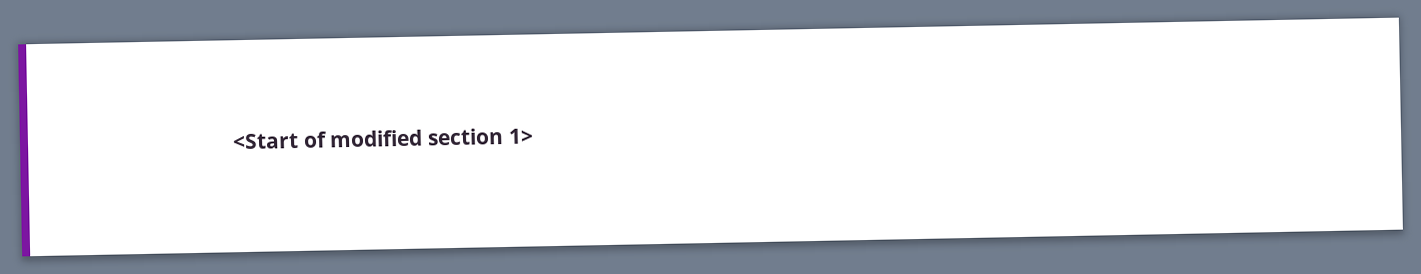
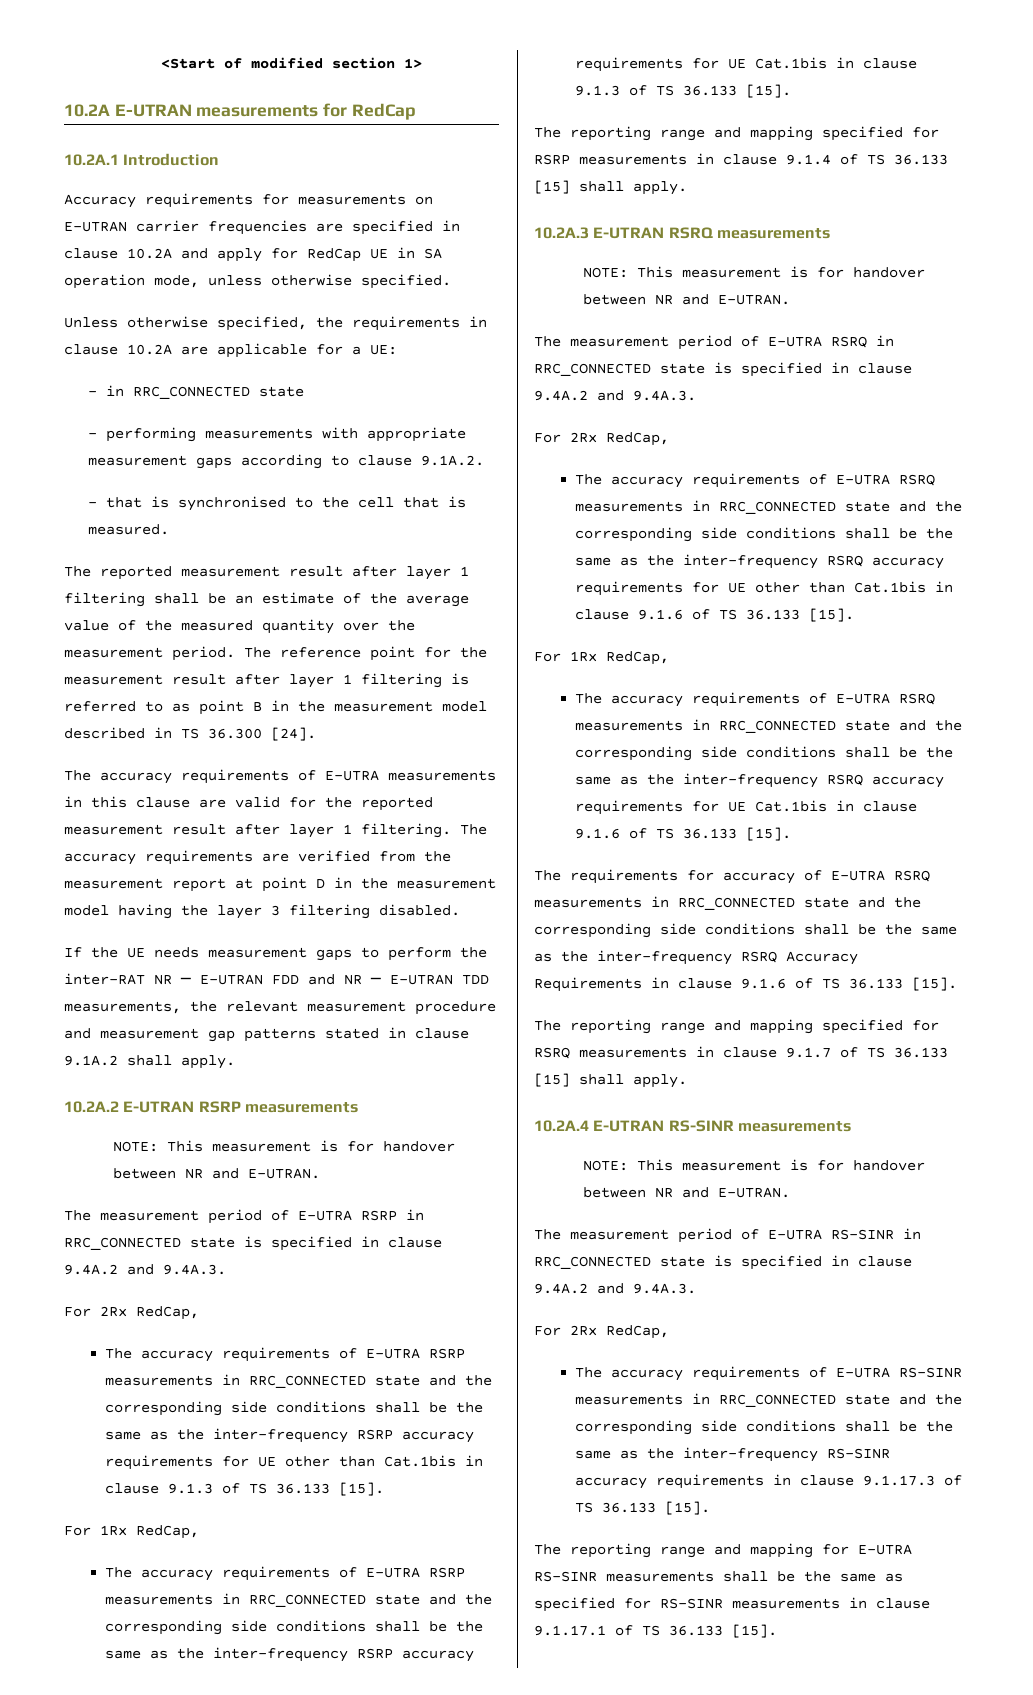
+ 10.2A E-UTRAN measurements for RedCap
+ 10.2A.1 Introduction
+ Accuracy requirements for measurements on E-UTRAN carrier frequencies are specified in clause 10.2A and apply for RedCap UE in SA operation mode, unless otherwise specified.
+ Unless otherwise specified, the requirements in clause 10.2A are applicable for a UE:
+ - in RRC_CONNECTED state
+ - performing measurements with appropriate measurement gaps according to clause 9.1A.2.
+ - that is synchronised to the cell that is measured.
+ The reported measurement result after layer 1 filtering shall be an estimate of the average value of the measured quantity over the measurement period. The reference point for the measurement result after layer 1 filtering is referred to as point B in the measurement model described in TS 36.300 [24].
+ The accuracy requirements of E-UTRA measurements in this clause are valid for the reported measurement result after layer 1 filtering. The accuracy requirements are verified from the measurement report at point D in the measurement model having the layer 3 filtering disabled.
+ If the UE needs measurement gaps to perform the inter-RAT NR ─ E-UTRAN FDD and NR ─ E-UTRAN TDD measurements, the relevant measurement procedure and measurement gap patterns stated in clause 9.1A.2 shall apply.
+ 10.2A.2 E-UTRAN RSRP measurements
+ NOTE: This measurement is for handover between NR and E-UTRAN.
+ The measurement period of E-UTRA RSRP in RRC_CONNECTED state is specified in clause 9.4A.2 and 9.4A.3.
+ For 2Rx RedCap,
+ The accuracy requirements of E-UTRA RSRP measurements in RRC_CONNECTED state and the corresponding side conditions shall be the same as the inter-frequency RSRP accuracy requirements for UE other than Cat.1bis in clause 9.1.3 of TS 36.133 [15].
+ For 1Rx RedCap,
+ The accuracy requirements of E-UTRA RSRP measurements in RRC_CONNECTED state and the corresponding side conditions shall be the same as the inter-frequency RSRP accuracy requirements for UE Cat.1bis in clause 9.1.3 of TS 36.133 [15].
+ The reporting range and mapping specified for RSRP measurements in clause 9.1.4 of TS 36.133 [15] shall apply.
+ 10.2A.3 E-UTRAN RSRQ measurements
+ NOTE: This measurement is for handover between NR and E-UTRAN.
+ The measurement period of E-UTRA RSRQ in RRC_CONNECTED state is specified in clause 9.4A.2 and 9.4A.3.
+ For 2Rx RedCap,
+ The accuracy requirements of E-UTRA RSRQ measurements in RRC_CONNECTED state and the corresponding side conditions shall be the same as the inter-frequency RSRQ accuracy requirements for UE other than Cat.1bis in clause 9.1.6 of TS 36.133 [15].
+ For 1Rx RedCap,
+ The accuracy requirements of E-UTRA RSRQ measurements in RRC_CONNECTED state and the corresponding side conditions shall be the same as the inter-frequency RSRQ accuracy requirements for UE Cat.1bis in clause 9.1.6 of TS 36.133 [15].
+ The requirements for accuracy of E-UTRA RSRQ measurements in RRC_CONNECTED state and the corresponding side conditions shall be the same as the inter-frequency RSRQ Accuracy Requirements in clause 9.1.6 of TS 36.133 [15].
+ The reporting range and mapping specified for RSRQ measurements in clause 9.1.7 of TS 36.133 [15] shall apply.
+ 10.2A.4 E-UTRAN RS-SINR measurements
+ NOTE: This measurement is for handover between NR and E-UTRAN.
+ The measurement period of E-UTRA RS-SINR in RRC_CONNECTED state is specified in clause 9.4A.2 and 9.4A.3.
+ For 2Rx RedCap,
+ The accuracy requirements of E-UTRA RS-SINR measurements in RRC_CONNECTED state and the corresponding side conditions shall be the same as the inter-frequency RS-SINR accuracy requirements in clause 9.1.17.3 of TS 36.133 [15].
+ The reporting range and mapping for E-UTRA RS-SINR measurements shall be the same as specified for RS-SINR measurements in clause 9.1.17.1 of TS 36.133 [15].

